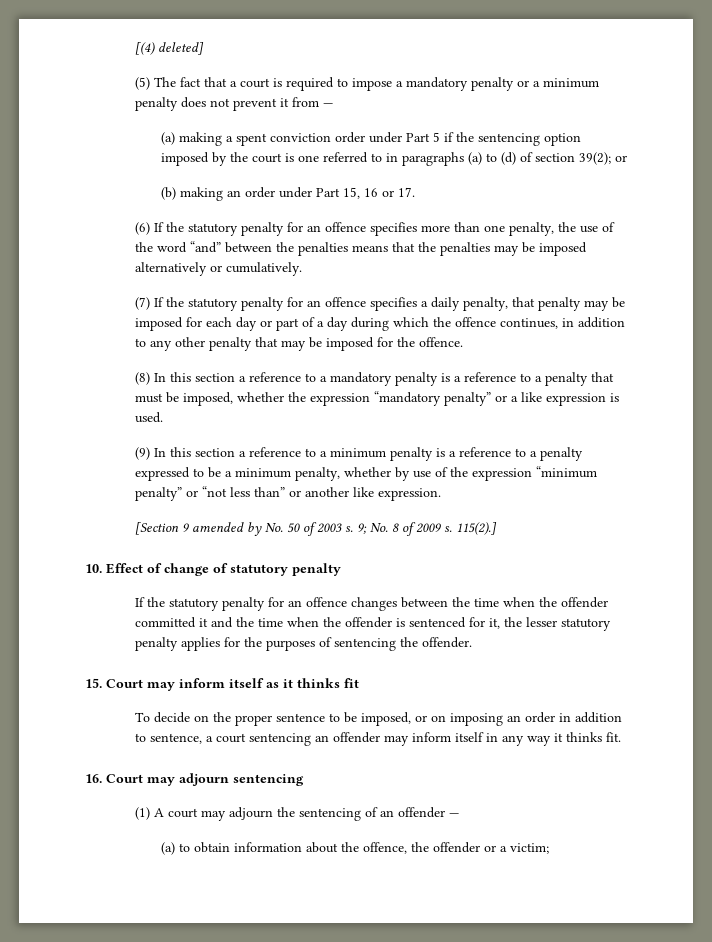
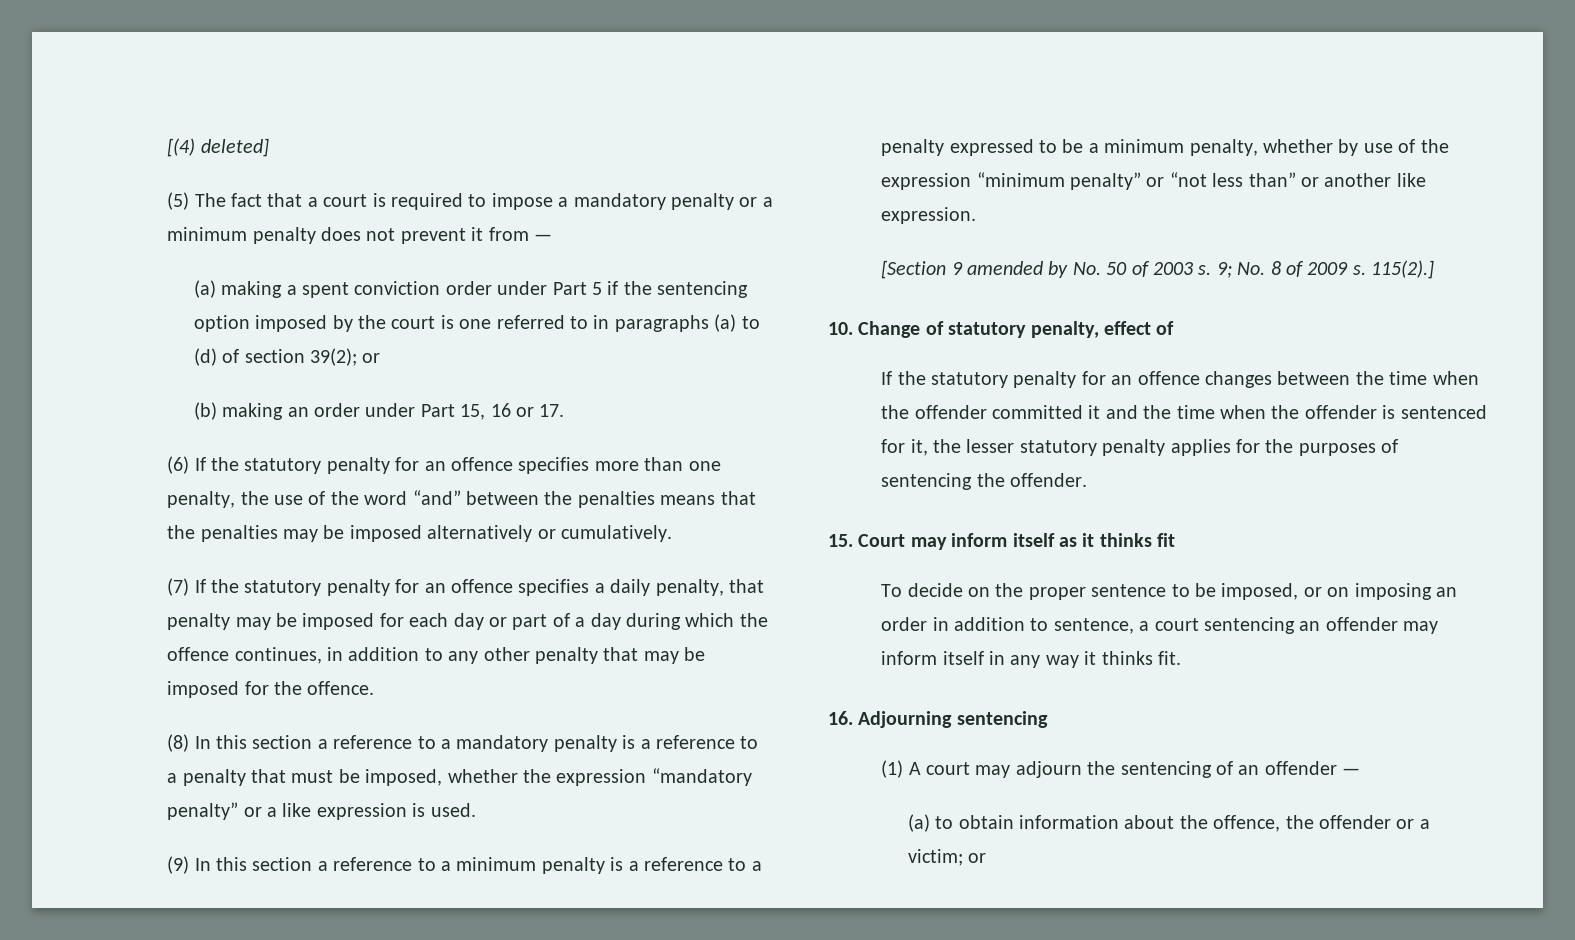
- 10. Effect of change of statutory penalty
+ 10. Change of statutory penalty, effect of
- 16. Court may adjourn sentencing
+ 16. Adjourning sentencing
- (a) to obtain information about the offence, the offender or a victim;
+ (a) to obtain information about the offence, the offender or a victim; or

